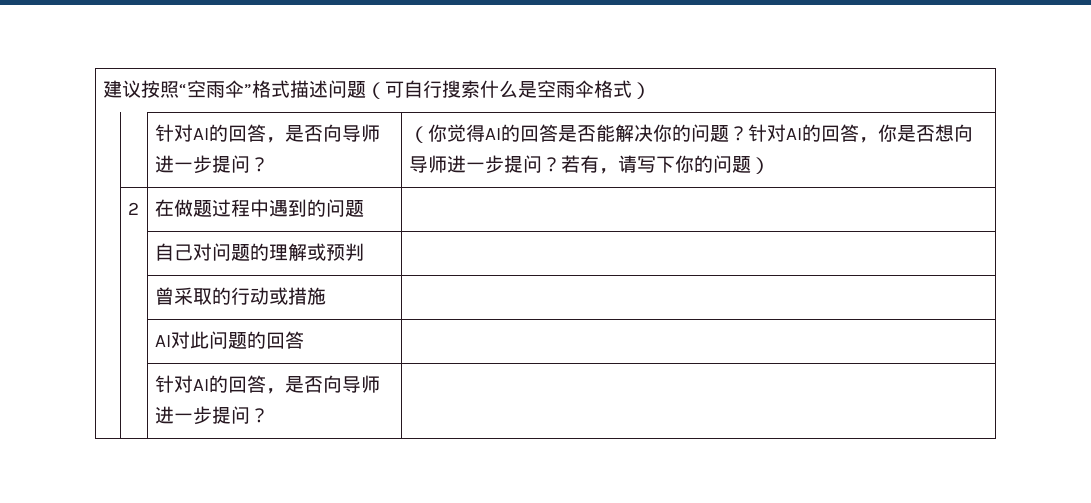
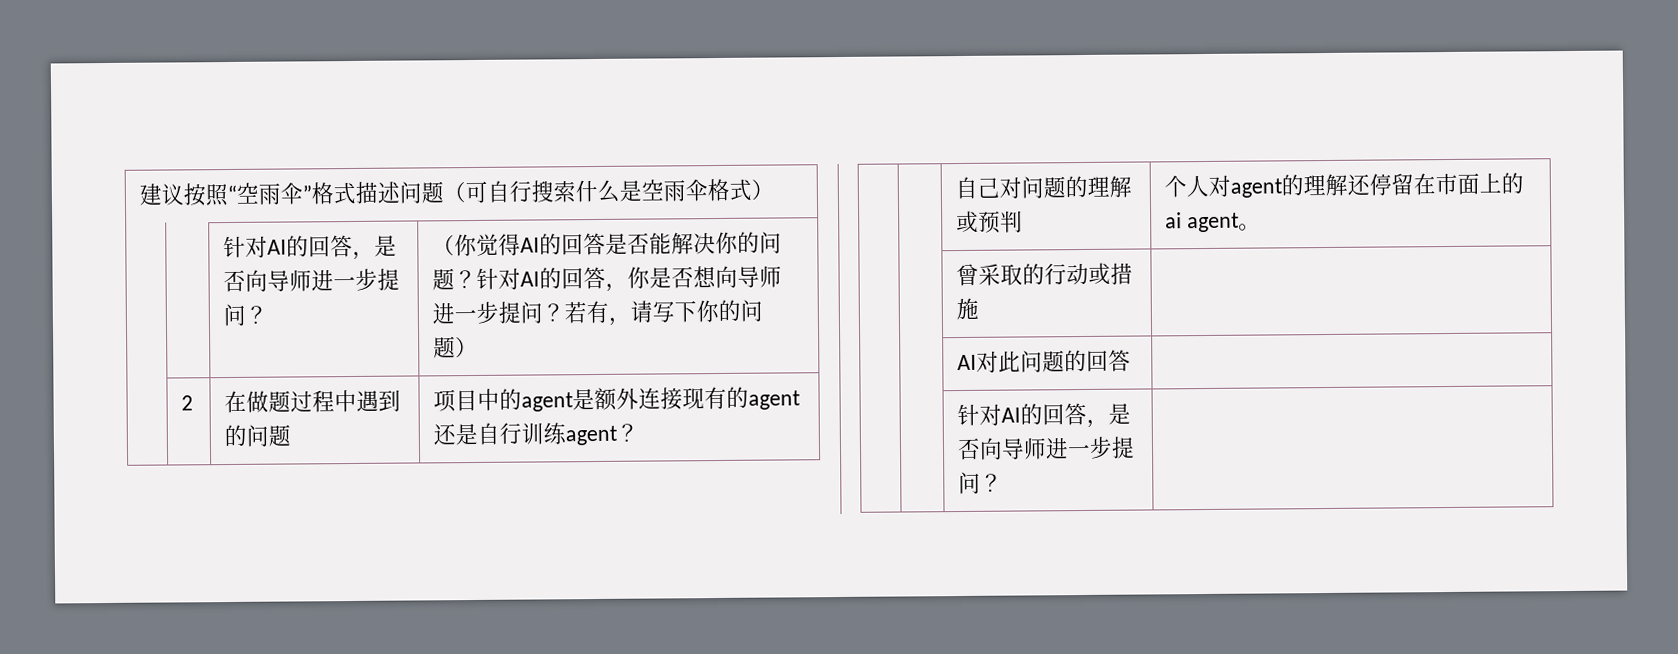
- | 2 | 在做题过程中遇到的问题 |
+ | 2 | 在做题过程中遇到的问题 | 项目中的agent是额外连接现有的agent还是自行训练agent？
- | | 自己对问题的理解或预判 |
+ | | 自己对问题的理解或预判 | 个人对agent的理解还停留在市面上的ai agent。

